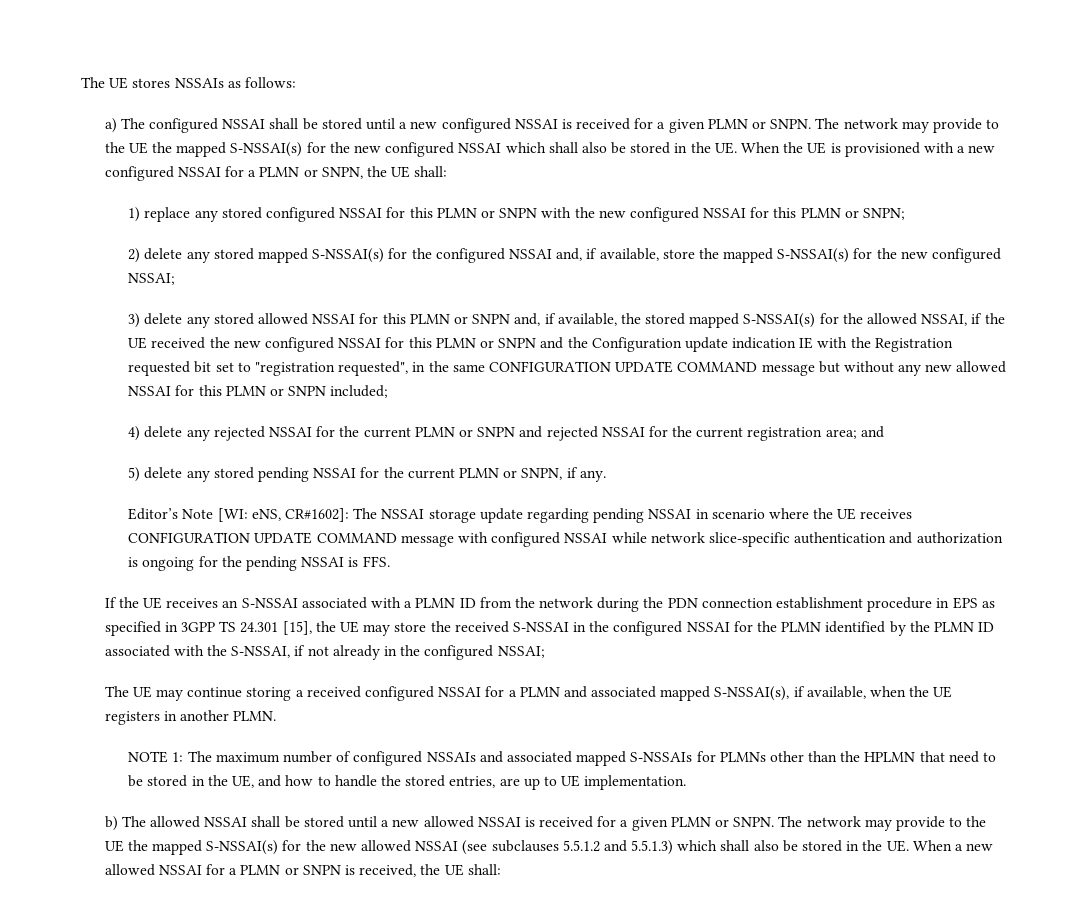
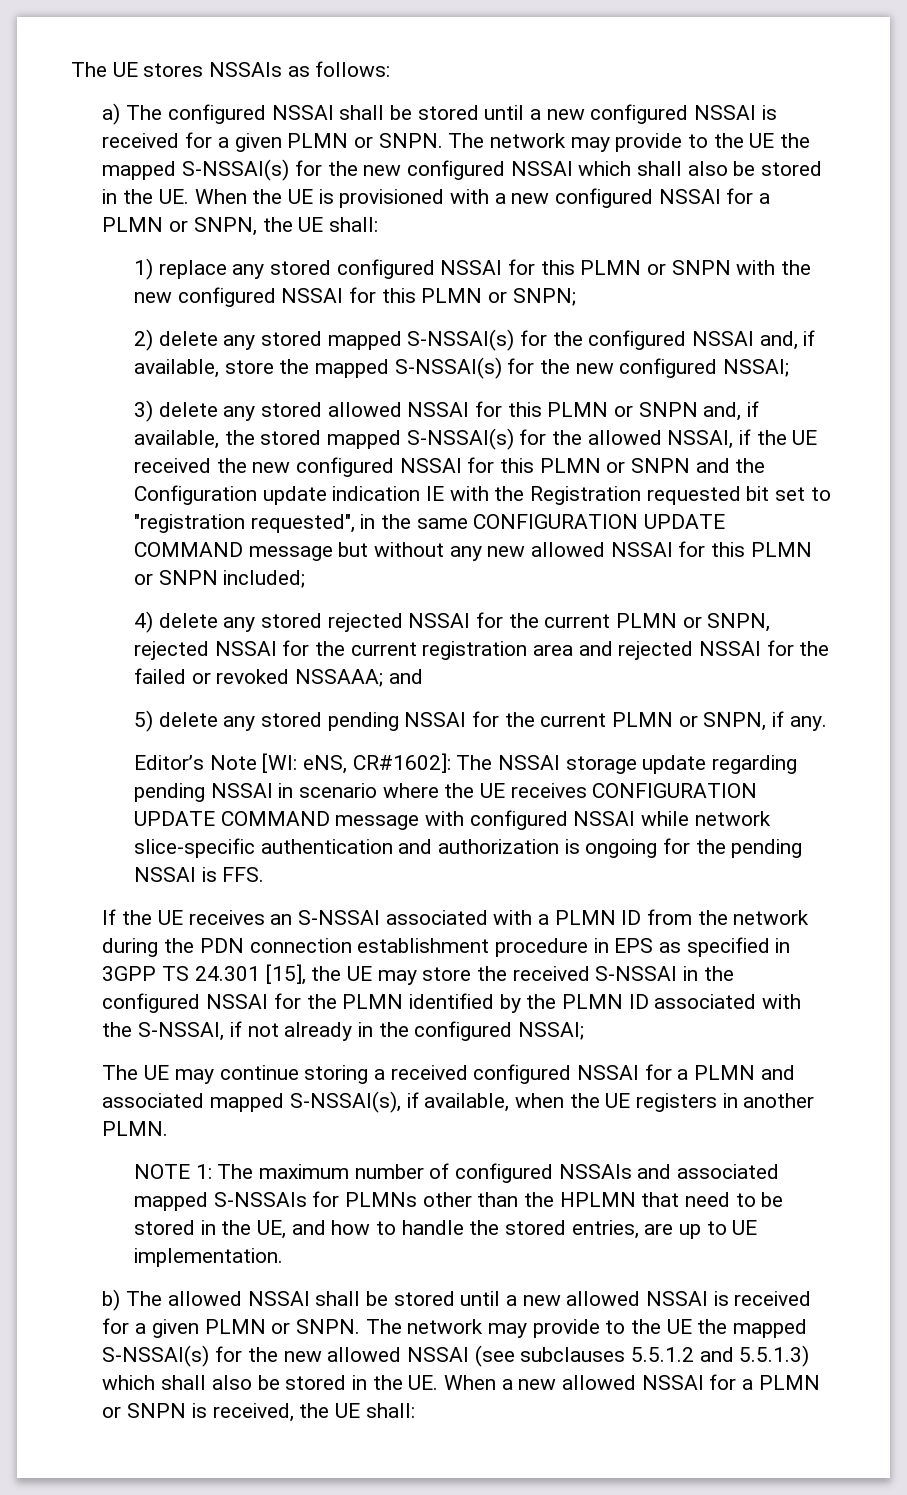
- 4) delete any rejected NSSAI for the current PLMN or SNPN and rejected NSSAI for the current registration area; and
+ 4) delete any stored rejected NSSAI for the current PLMN or SNPN, rejected NSSAI for the current registration area and rejected NSSAI for the failed or revoked NSSAAA; and

